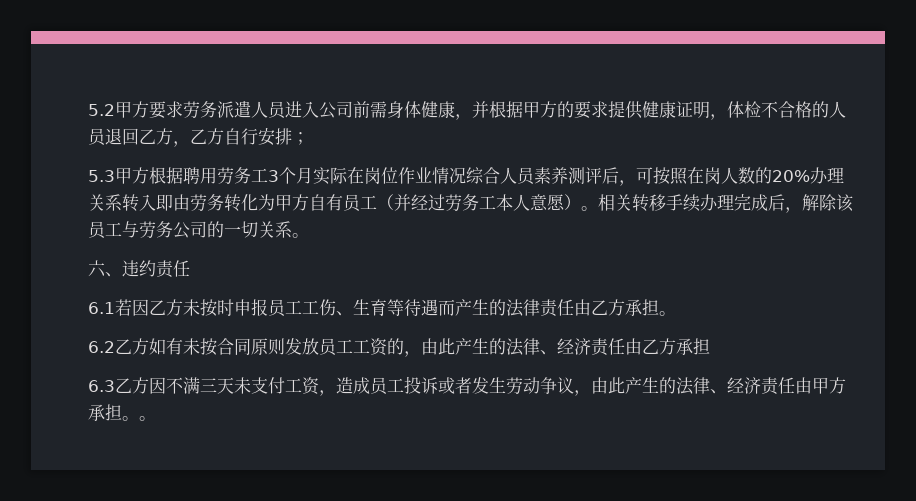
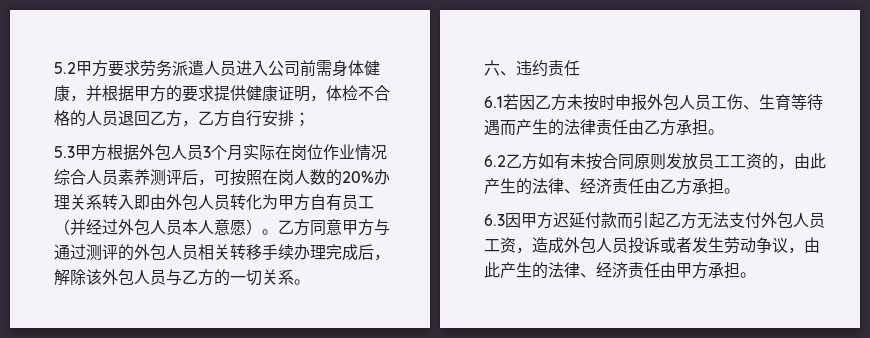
- 5.3甲方根据聘用劳务工3个月实际在岗位作业情况综合人员素养测评后，可按照在岗人数的20%办理关系转入即由劳务转化为甲方自有员工（并经过劳务工本人意愿）。
+ 5.3甲方根据外包人员3个月实际在岗位作业情况综合人员素养测评后，可按照在岗人数的20%办理关系转入即由外包人员转化为甲方自有员工（并经过外包人员本人意愿）。
- 相关转移手续办理完成后，解除该员工与劳务公司的一切关系。
+ 乙方同意甲方与通过测评的外包人员相关转移手续办理完成后，解除该外包人员与乙方的一切关系。
- 6.1若因乙方未按时申报员工工伤、生育等待遇而产生的法律责任由乙方承担。
+ 6.1若因乙方未按时申报外包人员工伤、生育等待遇而产生的法律责任由乙方承担。
- 6.2乙方如有未按合同原则发放员工工资的，由此产生的法律、经济责任由乙方承担
+ 6.2乙方如有未按合同原则发放员工工资的，由此产生的法律、经济责任由乙方承担。
- 6.3乙方因不满三天未支付工资，造成员工投诉或者发生劳动争议，由此产生的法律、经济责任由甲方承担。。
+ 6.3因甲方迟延付款而引起乙方无法支付外包人员工资，造成外包人员投诉或者发生劳动争议，由此产生的法律、经济责任由甲方承担。

